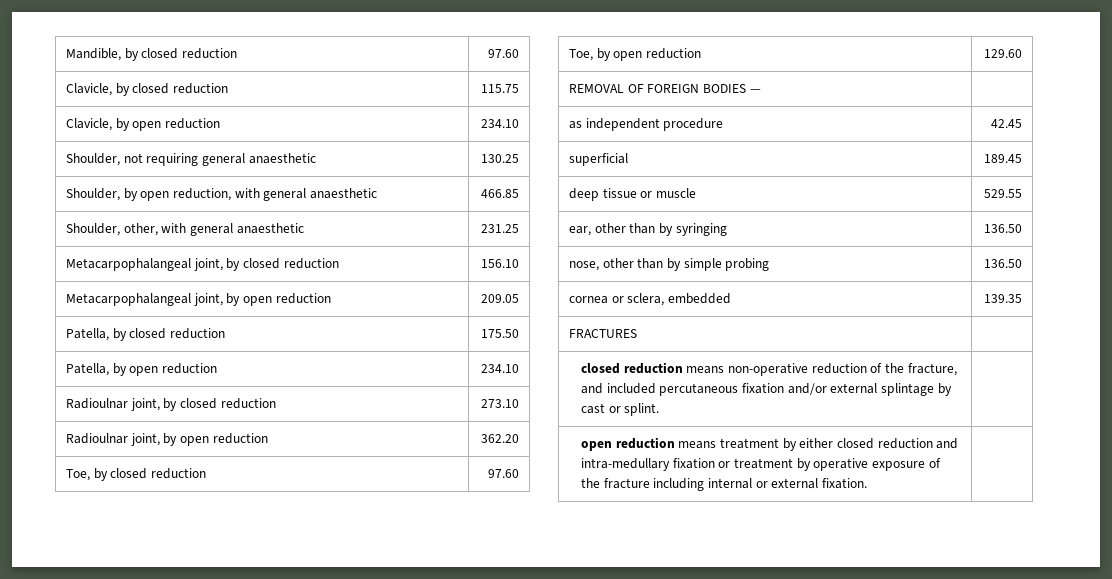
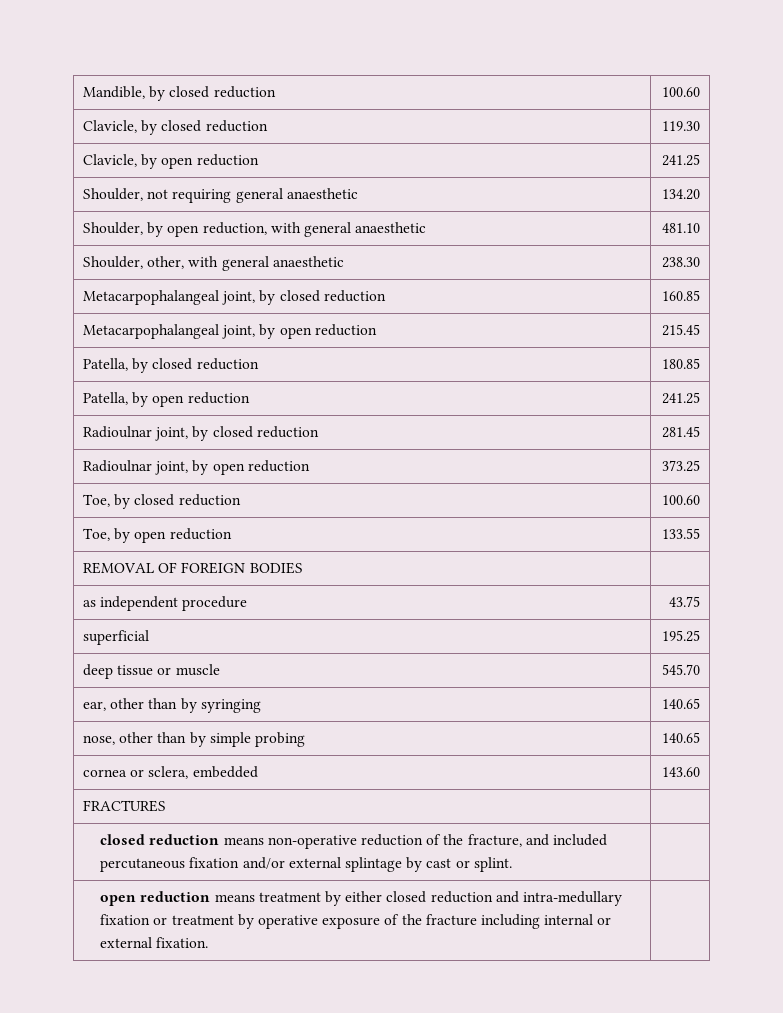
- Mandible, by closed reduction | 97.60
+ Mandible, by closed reduction | 100.60
- Clavicle, by closed reduction | 115.75
+ Clavicle, by closed reduction | 119.30
- Clavicle, by open reduction | 234.10
+ Clavicle, by open reduction | 241.25
- Shoulder, not requiring general anaesthetic | 130.25
+ Shoulder, not requiring general anaesthetic | 134.20
- Shoulder, by open reduction, with general anaesthetic | 466.85
+ Shoulder, by open reduction, with general anaesthetic | 481.10
- Shoulder, other, with general anaesthetic | 231.25
+ Shoulder, other, with general anaesthetic | 238.30
- Metacarpophalangeal joint, by closed reduction | 156.10
+ Metacarpophalangeal joint, by closed reduction | 160.85
- Metacarpophalangeal joint, by open reduction | 209.05
+ Metacarpophalangeal joint, by open reduction | 215.45
- Patella, by closed reduction | 175.50
+ Patella, by closed reduction | 180.85
- Patella, by open reduction | 234.10
+ Patella, by open reduction | 241.25
- Radioulnar joint, by closed reduction | 273.10
+ Radioulnar joint, by closed reduction | 281.45
- Radioulnar joint, by open reduction | 362.20
+ Radioulnar joint, by open reduction | 373.25
- Toe, by closed reduction | 97.60
+ Toe, by closed reduction | 100.60
- Toe, by open reduction | 129.60
+ Toe, by open reduction | 133.55
- REMOVAL OF FOREIGN BODIES — |
+ REMOVAL OF FOREIGN BODIES |
- as independent procedure | 42.45
+ as independent procedure | 43.75
- superficial | 189.45
+ superficial | 195.25
- deep tissue or muscle | 529.55
+ deep tissue or muscle | 545.70
- ear, other than by syringing | 136.50
+ ear, other than by syringing | 140.65
- nose, other than by simple probing | 136.50
+ nose, other than by simple probing | 140.65
- cornea or sclera, embedded | 139.35
+ cornea or sclera, embedded | 143.60

